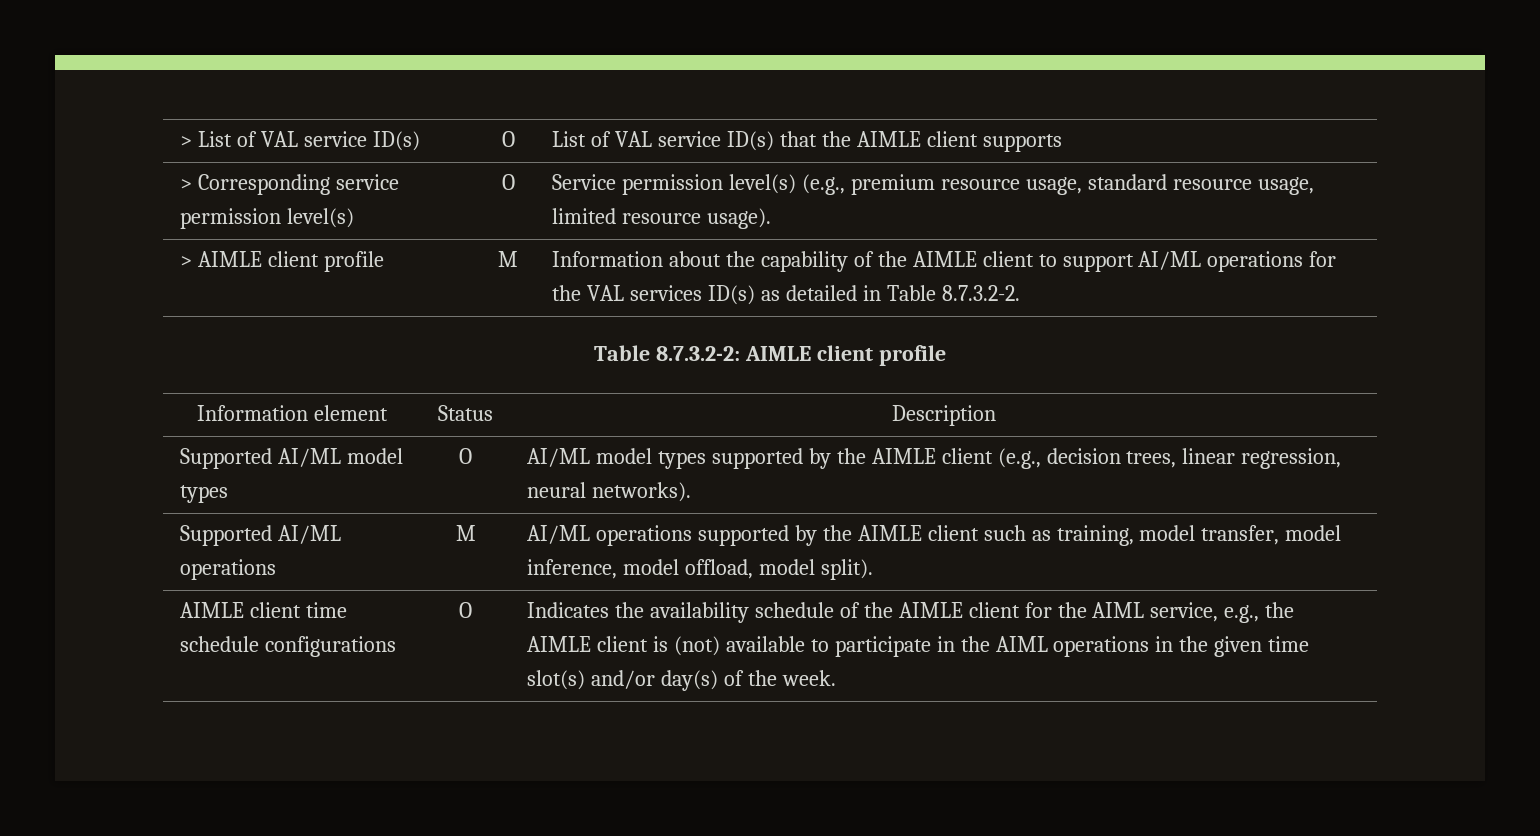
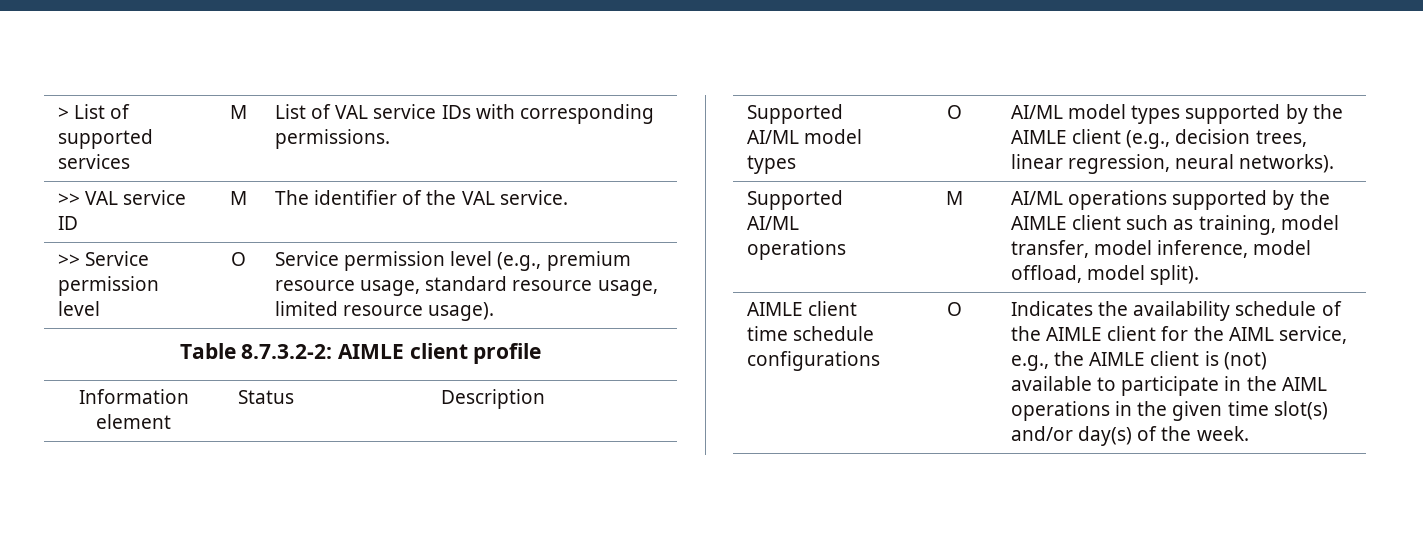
- > List of VAL service ID(s) | O | List of VAL service ID(s) that the AIMLE client supports
- > Corresponding service permission level(s) | O | Service permission level(s) (e.g., premium resource usage, standard resource usage, limited resource usage).
+ > List of supported services | M | List of VAL service IDs with corresponding permissions.
+ >> VAL service ID | M | The identifier of the VAL service.
+ >> Service permission level | O | Service permission level (e.g., premium resource usage, standard resource usage, limited resource usage).
- > AIMLE client profile | M | Information about the capability of the AIMLE client to support AI/ML operations for the VAL services ID(s) as detailed in Table 8.7.3.2-2.

